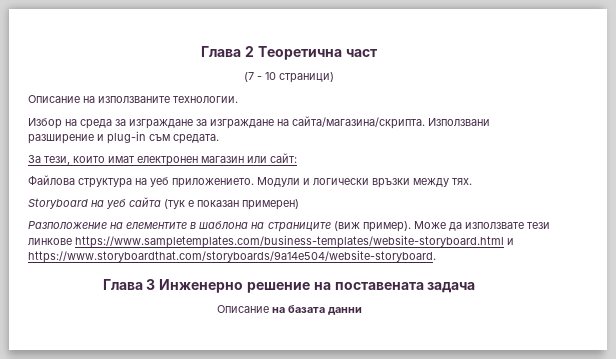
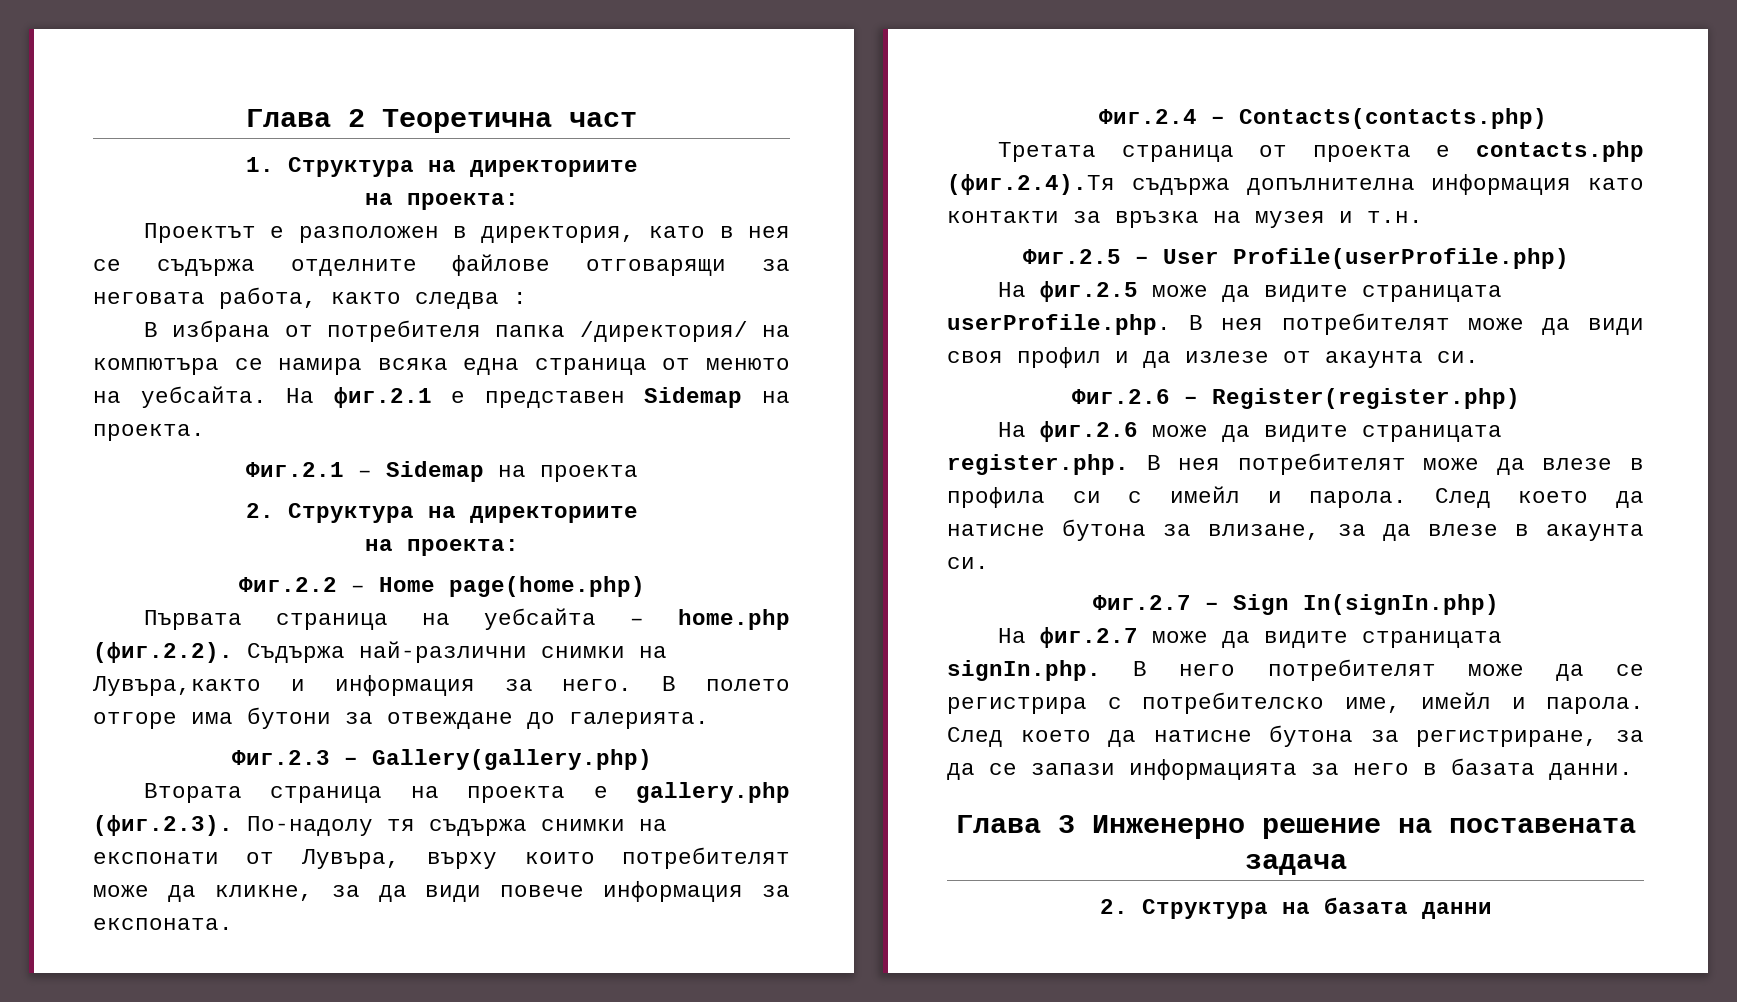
- (7 - 10 страници)
- Описание на използваните технологии.
- Избор на среда за изграждане за изграждане на сайта/магазина/скрипта. Използвани разширение и plug-in съм средата.
- За тези, които имат електронен магазин или сайт:
- Файлова структура на уеб приложението. Модули и логически връзки между тях.
- Storyboard на уеб сайта (тук е показан примерен)
- Разположение на елементите в шаблона на страниците (виж пример). Може да използвате тези линкове https://www.sampletemplates.com/business-templates/website-storyboard.html и https://www.storyboardthat.com/storyboards/9a14e504/website-storyboard.
+ 1. Структура на директориите
+ на проекта:
+ Проектът е разположен в директория, като в нея се съдържа отделните файлове отговарящи за неговата работа, както следва :
+ В избрана от потребителя папка /директория/ на компютъра се намира всяка една страница от менюто на уебсайта. На фиг.2.1 е представен Sidemap на проекта.
+ Фиг.2.1 – Sidemap на проекта
+ 2. Структура на директориите
+ на проекта:
+ Фиг.2.2 – Home page(home.php)
+ Първата страница на уебсайта – home.php (фиг.2.2). Съдържа най-различни снимки на Лувъра,както и информация за него. В полето отгоре има бутони за отвеждане до галерията.
+ Фиг.2.3 – Gallery(gallery.php)
+ Втората страница на проекта е gallery.php (фиг.2.3). По-надолу тя съдържа снимки на експонати от Лувъра, върху които потребителят може да кликне, за да види повече информация за експоната.
+ Фиг.2.4 – Contacts(contacts.php)
+ Третата страница от проекта е contacts.php (фиг.2.4).Тя съдържа допълнителна информация като контакти за връзка на музея и т.н.
+ Фиг.2.5 – User Profile(userProfile.php)
+ На фиг.2.5 може да видите страницата userProfile.php. В нея потребителят може да види своя профил и да излезе от акаунта си.
+ Фиг.2.6 – Register(register.php)
+ На фиг.2.6 може да видите страницата register.php. В нея потребителят може да влезе в профила си с имейл и парола. След което да натисне бутона за влизане, за да влезе в акаунта си.
+ Фиг.2.7 – Sign In(signIn.php)
+ На фиг.2.7 може да видите страницата signIn.php. В него потребителят може да се регистрира с потребителско име, имейл и парола. След което да натисне бутона за регистриране, за да се запази информацията за него в базата данни.
- Описание на базата данни
+ 2. Структура на базата данни

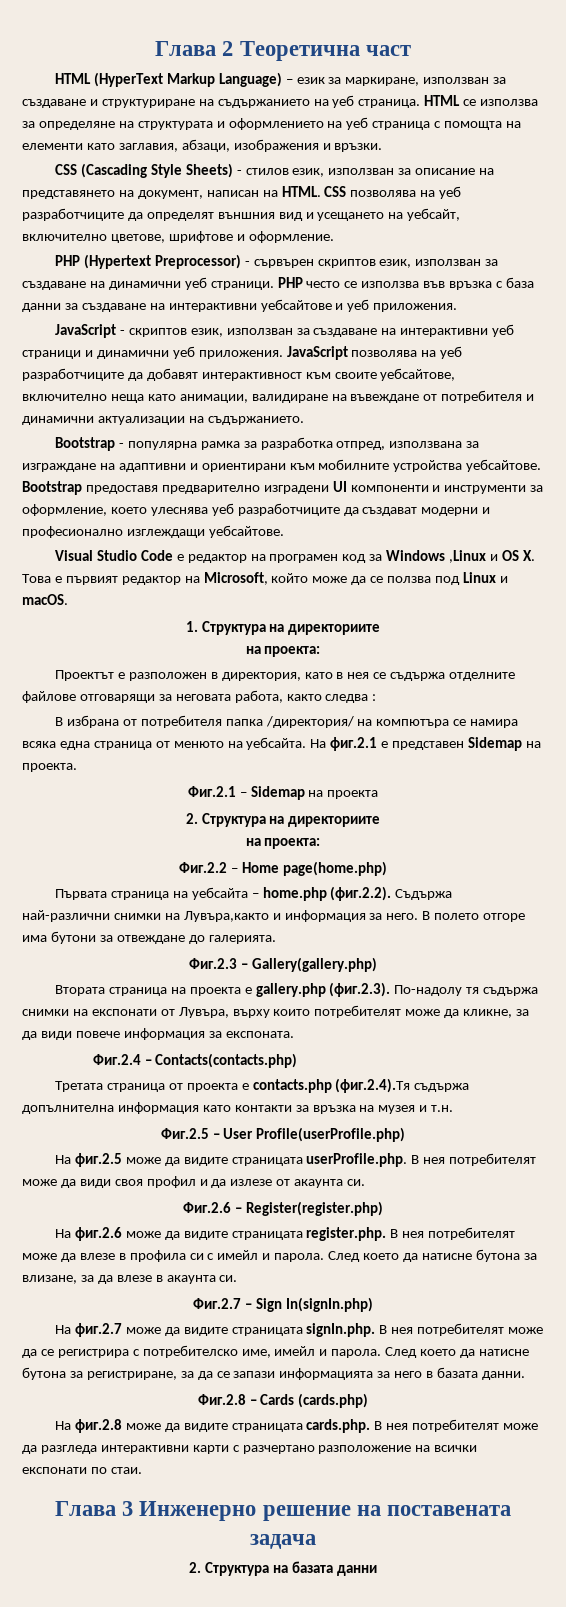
+ HTML (HyperText Markup Language) – език за маркиране, използван за създаване и структуриране на съдържанието на уеб страница. HTML се използва за определяне на структурата и оформлението на уеб страница с помощта на елементи като заглавия, абзаци, изображения и връзки.
+ CSS (Cascading Style Sheets) - стилов език, използван за описание на представянето на документ, написан на HTML. CSS позволява на уеб разработчиците да определят външния вид и усещането на уебсайт, включително цветове, шрифтове и оформление.
+ PHP (Hypertext Preprocessor) - сървърен скриптов език, използван за създаване на динамични уеб страници. PHP често се използва във връзка с база данни за създаване на интерактивни уебсайтове и уеб приложения.
+ JavaScript - скриптов език, използван за създаване на интерактивни уеб страници и динамични уеб приложения. JavaScript позволява на уеб разработчиците да добавят интерактивност към своите уебсайтове, включително неща като анимации, валидиране на въвеждане от потребителя и динамични актуализации на съдържанието.
+ Bootstrap - популярна рамка за разработка отпред, използвана за изграждане на адаптивни и ориентирани към мобилните устройства уебсайтове. Bootstrap предоставя предварително изградени UI компоненти и инструменти за оформление, което улеснява уеб разработчиците да създават модерни и професионално изглеждащи уебсайтове.
+ Visual Studio Code е редактор на програмен код за Windows ,Linux и OS X. Това е първият редактор на Microsoft, който може да се ползва под Linux и macOS.
- На фиг.2.7 може да видите страницата signIn.php. В него потребителят може да се регистрира с потребителско име, имейл и парола.
+ На фиг.2.7 може да видите страницата signIn.php. В нея потребителят може да се регистрира с потребителско име, имейл и парола.
+ Фиг.2.8 – Cards (cards.php)
+ На фиг.2.8 може да видите страницата cards.php. В нея потребителят може да разгледа интерактивни карти с разчертано разположение на всички експонати по стаи.

